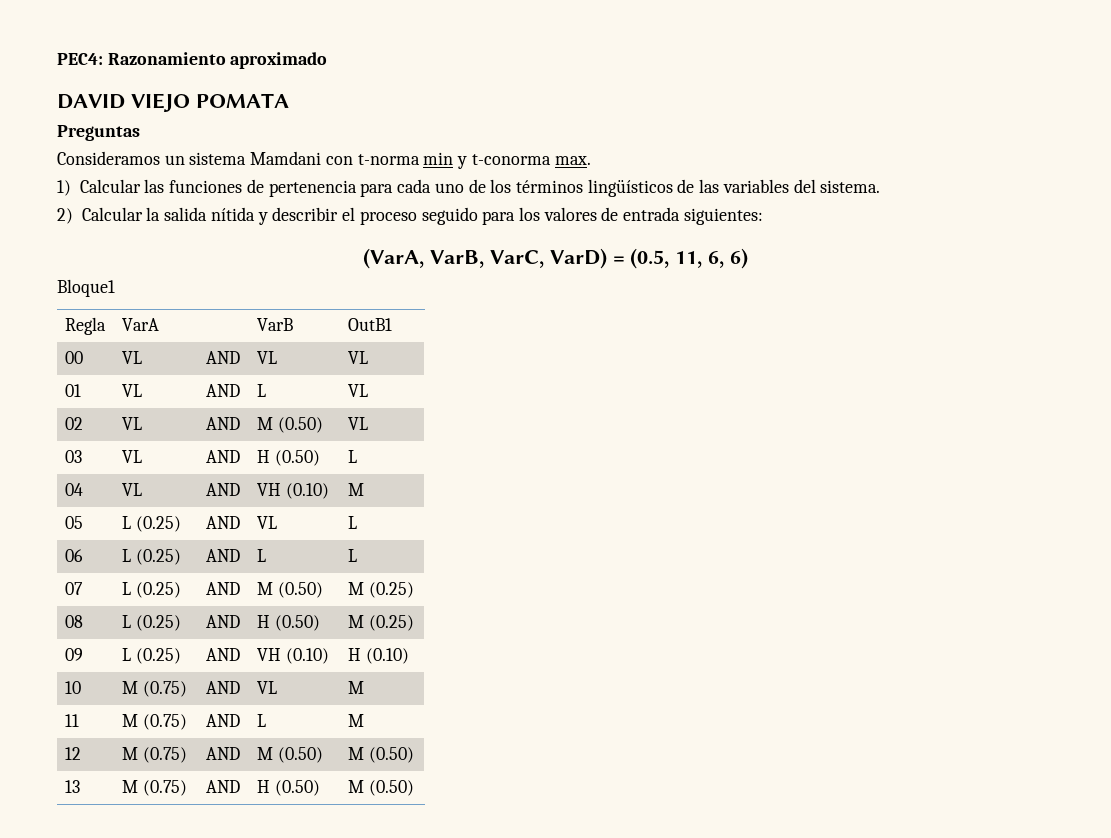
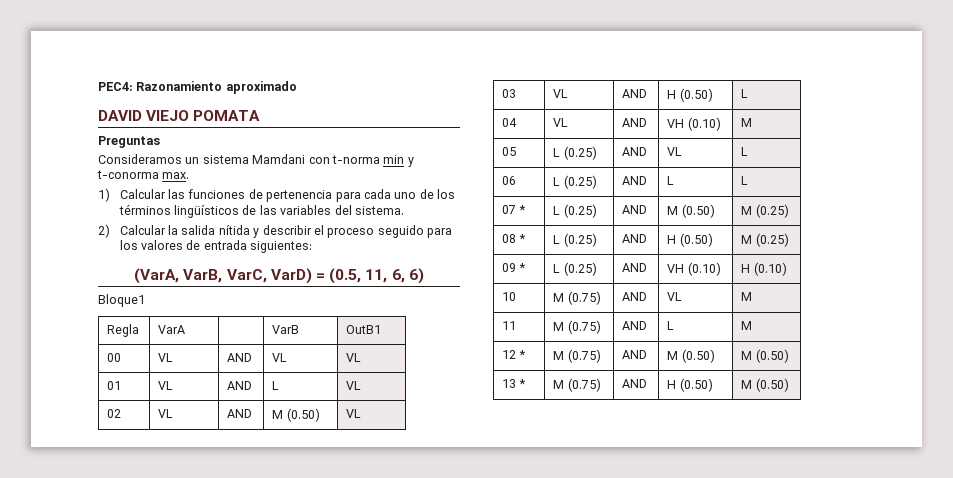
- 07 | L (0.25) | AND | M (0.50) | M (0.25)
+ 07 * | L (0.25) | AND | M (0.50) | M (0.25)
- 08 | L (0.25) | AND | H (0.50) | M (0.25)
+ 08 * | L (0.25) | AND | H (0.50) | M (0.25)
- 09 | L (0.25) | AND | VH (0.10) | H (0.10)
+ 09 * | L (0.25) | AND | VH (0.10) | H (0.10)
- 12 | M (0.75) | AND | M (0.50) | M (0.50)
+ 12 * | M (0.75) | AND | M (0.50) | M (0.50)
- 13 | M (0.75) | AND | H (0.50) | M (0.50)
+ 13 * | M (0.75) | AND | H (0.50) | M (0.50)

